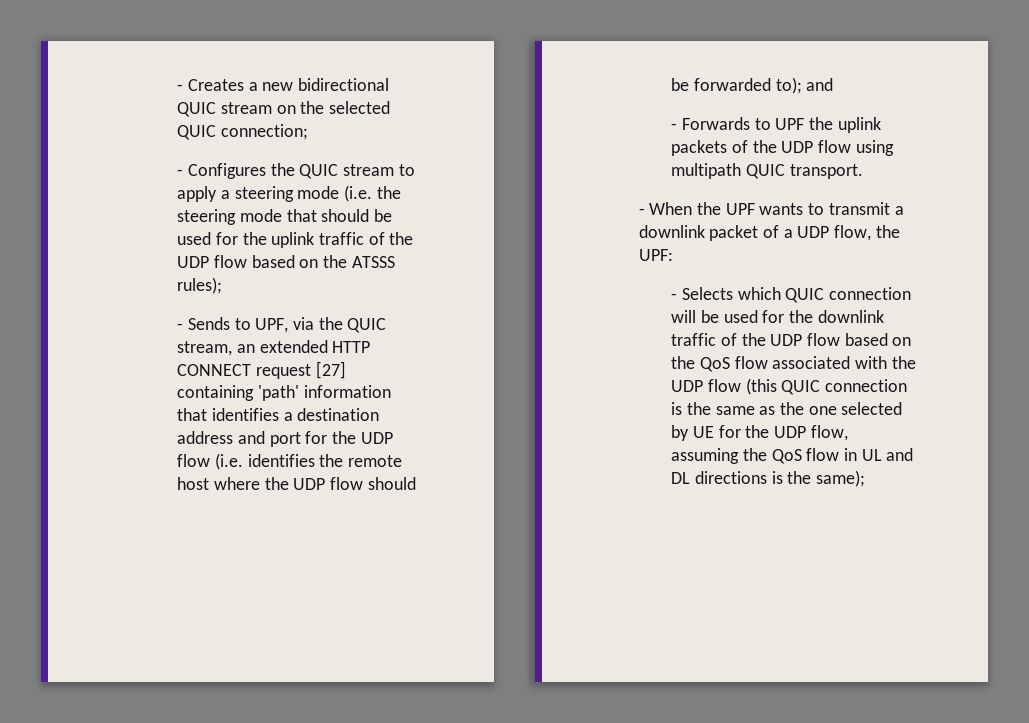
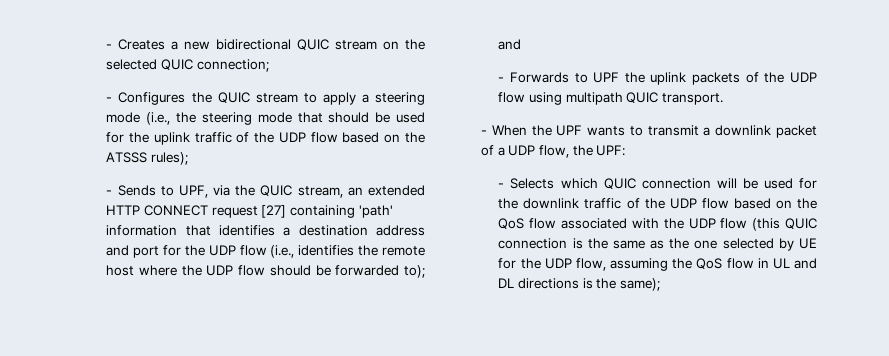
- - Configures the QUIC stream to apply a steering mode (i.e. the steering mode that should be used for the uplink traffic of the UDP flow based on the ATSSS rules);
+ - Configures the QUIC stream to apply a steering mode (i.e., the steering mode that should be used for the uplink traffic of the UDP flow based on the ATSSS rules);
- - Sends to UPF, via the QUIC stream, an extended HTTP CONNECT request [27] containing 'path' information that identifies a destination address and port for the UDP flow (i.e. identifies the remote host where the UDP flow should be forwarded to); and
+ - Sends to UPF, via the QUIC stream, an extended HTTP CONNECT request [27] containing 'path' information that identifies a destination address and port for the UDP flow (i.e., identifies the remote host where the UDP flow should be forwarded to); and

